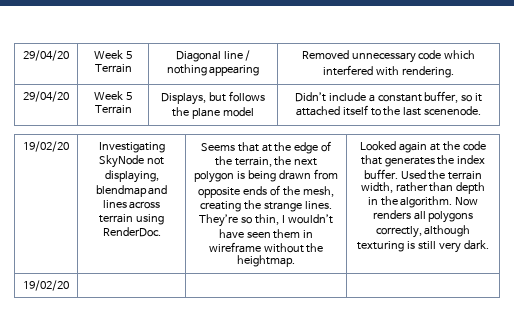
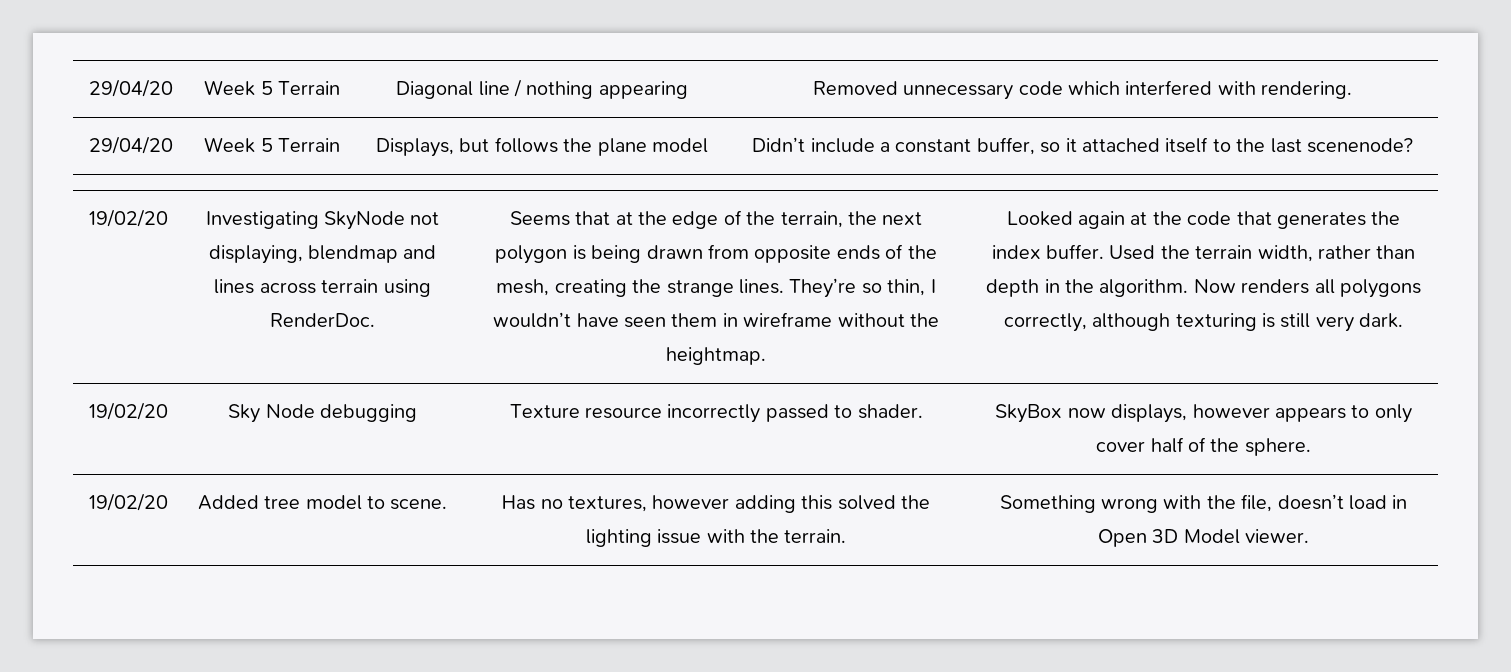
- 29/04/20 | Week 5 Terrain | Displays, but follows the plane model | Didn’t include a constant buffer, so it attached itself to the last scenenode.
+ 29/04/20 | Week 5 Terrain | Displays, but follows the plane model | Didn’t include a constant buffer, so it attached itself to the last scenenode?
- 19/02/20 | | |
+ 19/02/20 | Sky Node debugging | Texture resource incorrectly passed to shader. | SkyBox now displays, however appears to only cover half of the sphere.
+ 19/02/20 | Added tree model to scene. | Has no textures, however adding this solved the lighting issue with the terrain. | Something wrong with the file, doesn’t load in Open 3D Model viewer.

